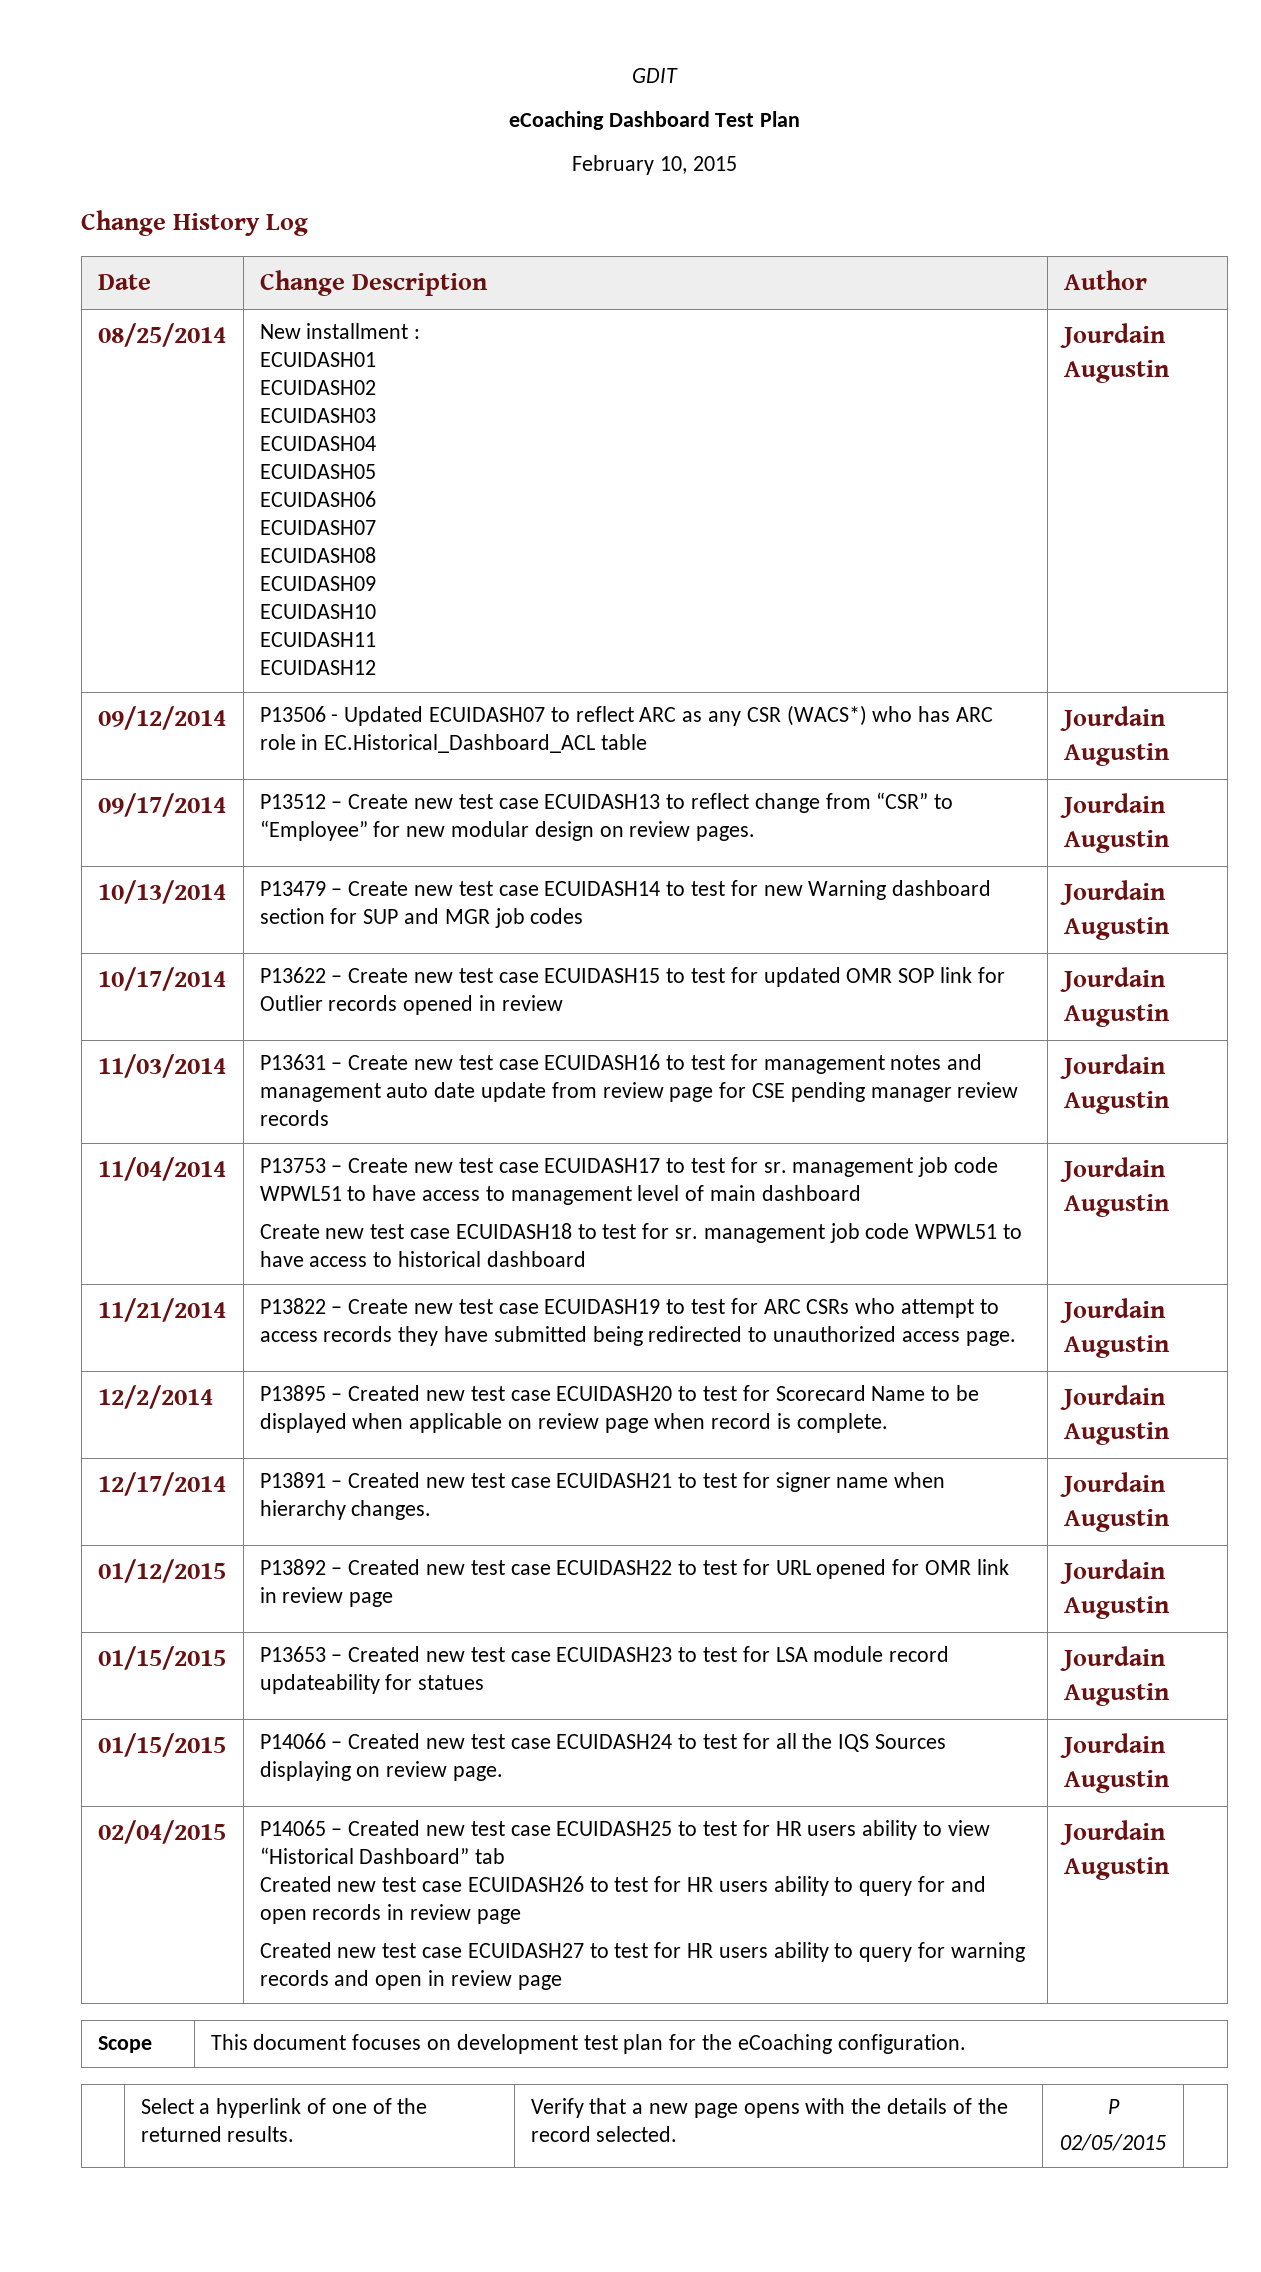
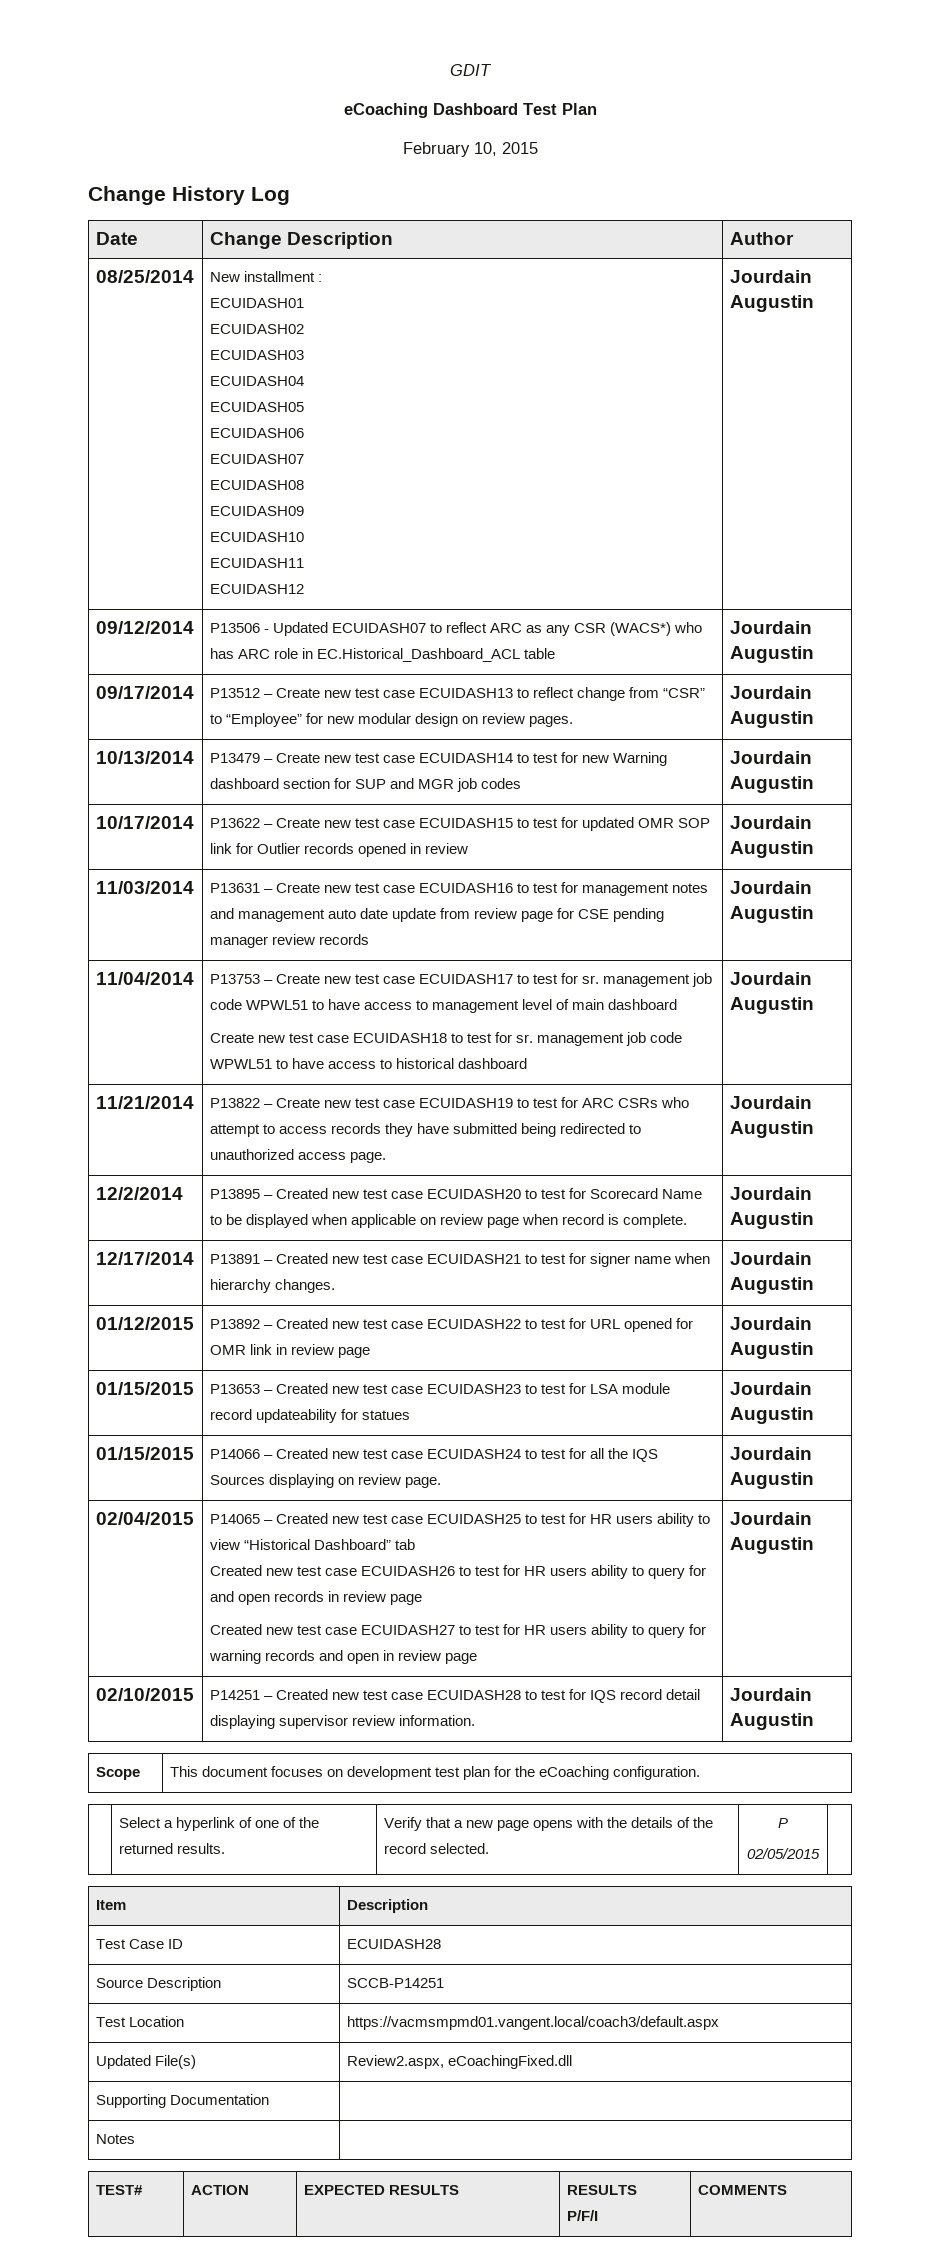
+ 02/10/2015 | P14251 – Created new test case ECUIDASH28 to test for IQS record detail displaying supervisor review information. | Jourdain Augustin
+ Item | Description
+ Test Case ID | ECUIDASH28
+ Source Description | SCCB-P14251
+ Test Location | https://vacmsmpmd01.vangent.local/coach3/default.aspx
+ Updated File(s) | Review2.aspx, eCoachingFixed.dll
+ Supporting Documentation |
+ Notes |
+ TEST# | ACTION | EXPECTED RESULTS | RESULTS
+ P/F/I | COMMENTS

